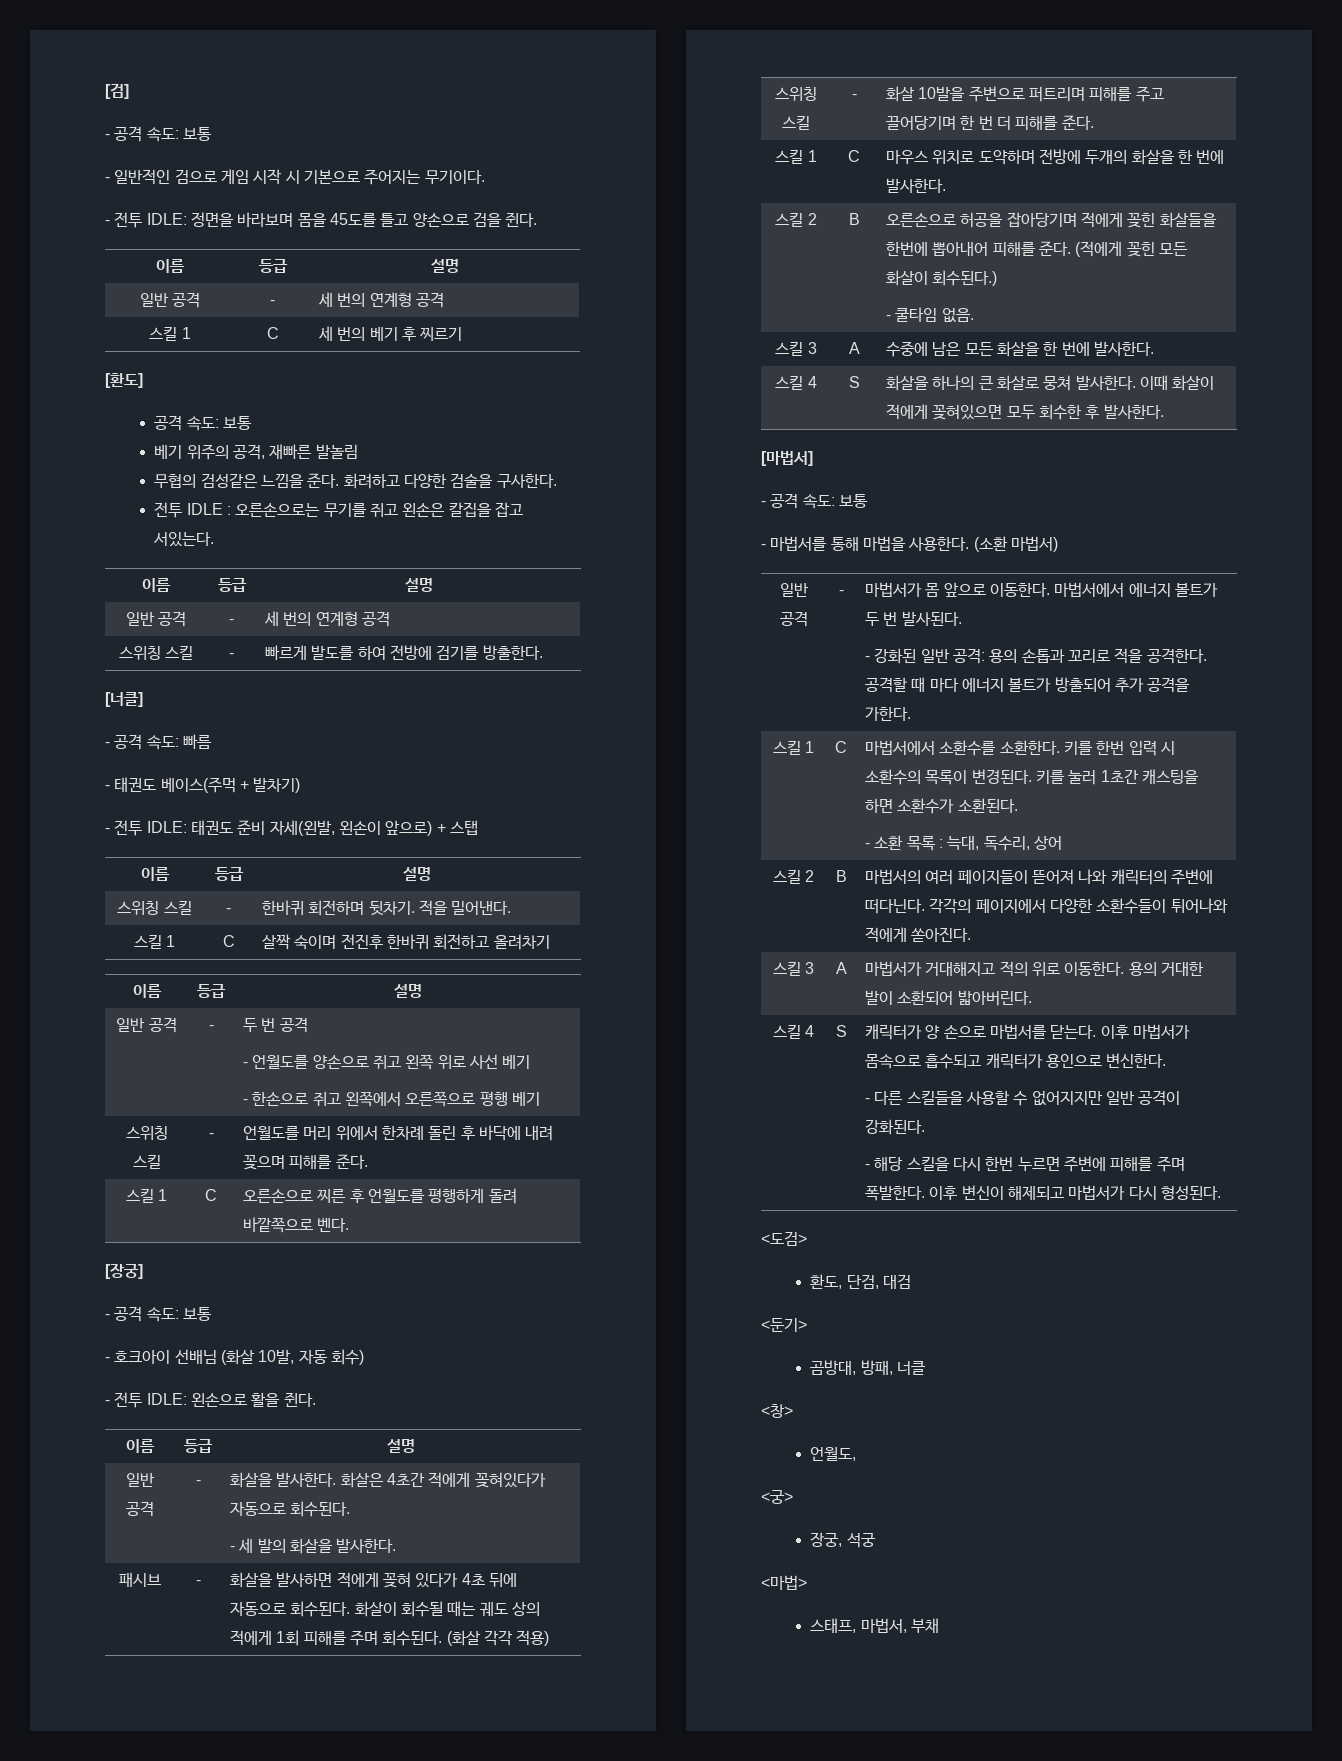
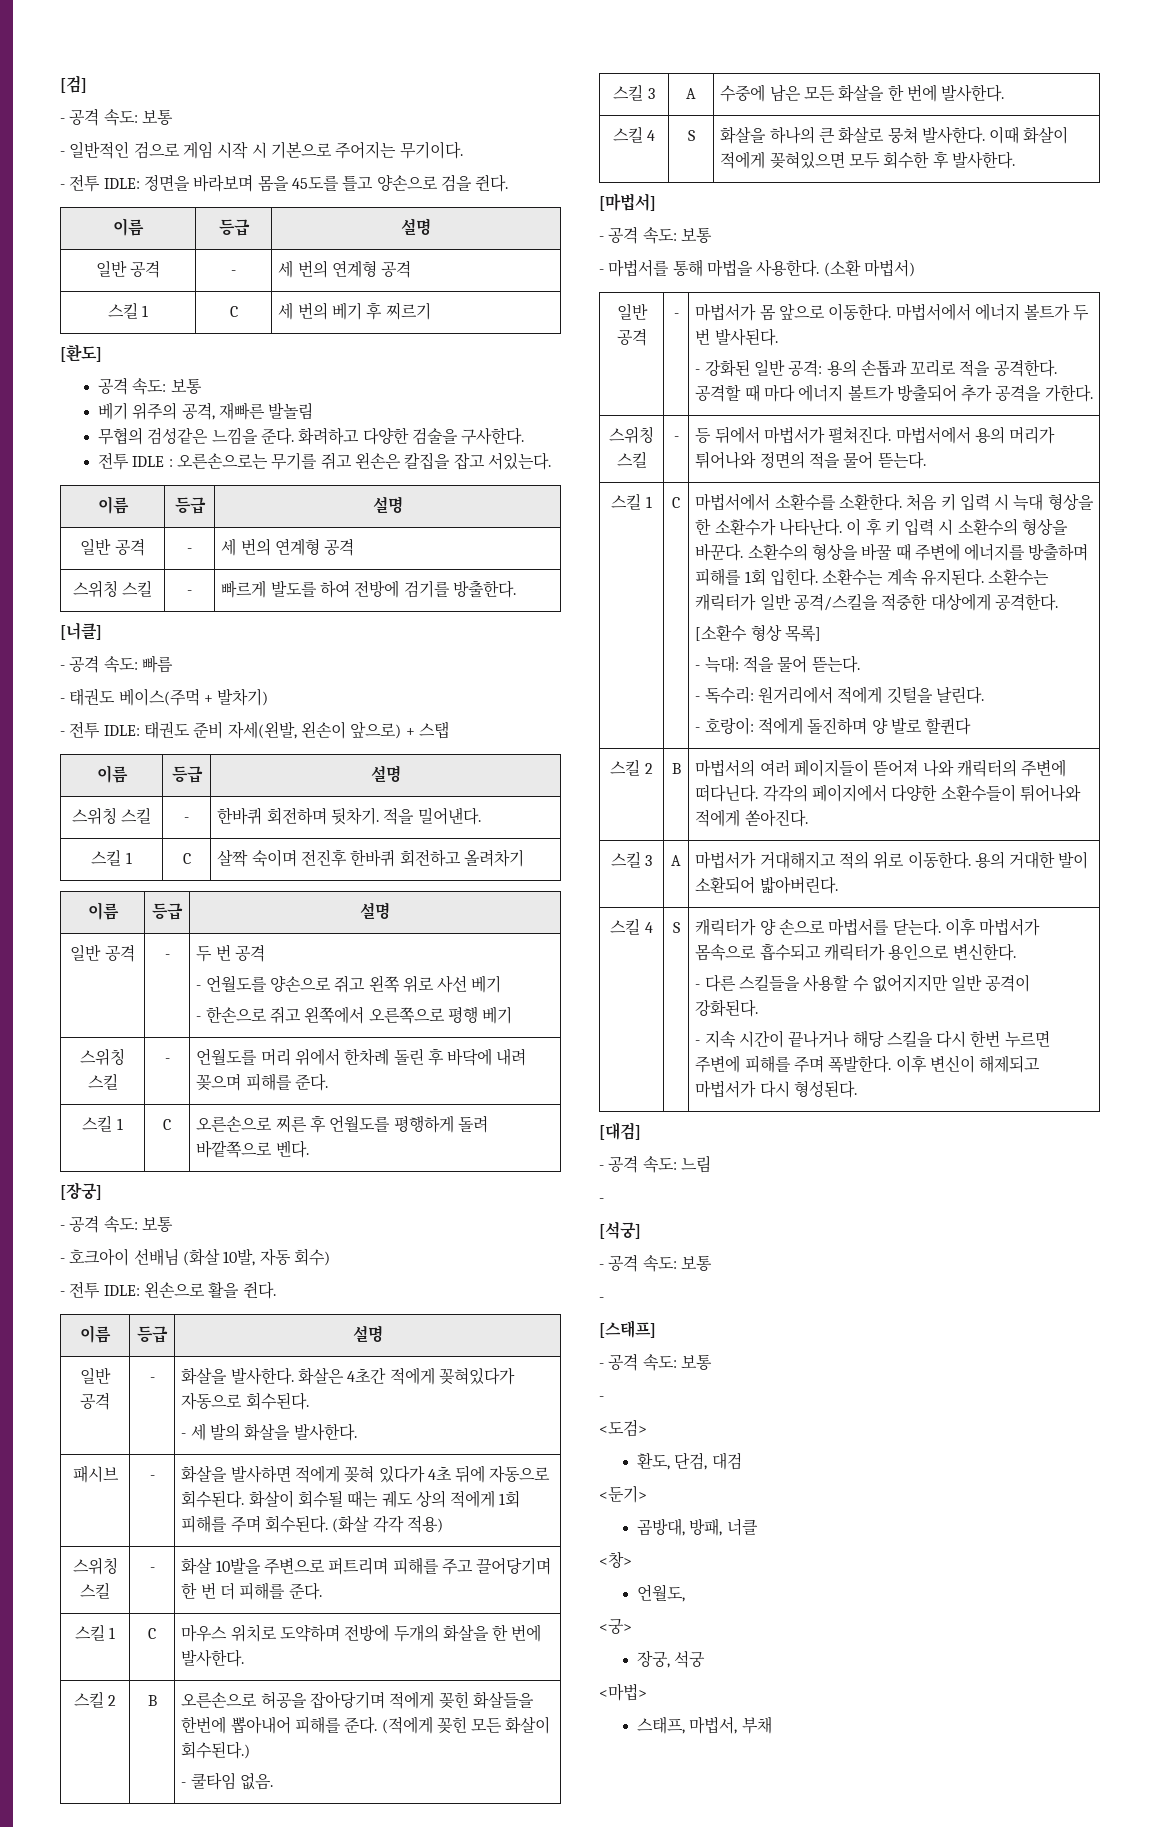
+ 스위칭 스킬 | - | 등 뒤에서 마법서가 펼쳐진다. 마법서에서 용의 머리가 튀어나와 정면의 적을 물어 뜯는다.
- 키를 한번 입력 시 소환수의 목록이 변경된다. 키를 눌러 1초간 캐스팅을 하면 소환수가 소환된다.
- - 소환 목록 : 늑대, 독수리, 상어
+ 처음 키 입력 시 늑대 형상을 한 소환수가 나타난다. 이 후 키 입력 시 소환수의 형상을 바꾼다. 소환수의 형상을 바꿀 때 주변에 에너지를 방출하며 피해를 1회 입힌다. 소환수는 계속 유지된다. 소환수는 캐릭터가 일반 공격/스킬을 적중한 대상에게 공격한다.
+ [소환수 형상 목록]
+ - 늑대: 적을 물어 뜯는다.
+ - 독수리: 원거리에서 적에게 깃털을 날린다.
+ - 호랑이: 적에게 돌진하며 양 발로 할퀸다
- - 해당 스킬을 다시 한번 누르면 주변에 피해를 주며 폭발한다.
+ - 지속 시간이 끝나거나 해당 스킬을 다시 한번 누르면 주변에 피해를 주며 폭발한다.
+ [대검]
+ - 공격 속도: 느림
+ -
+ [석궁]
+ - 공격 속도: 보통
+ -
+ [스태프]
+ - 공격 속도: 보통
+ -

